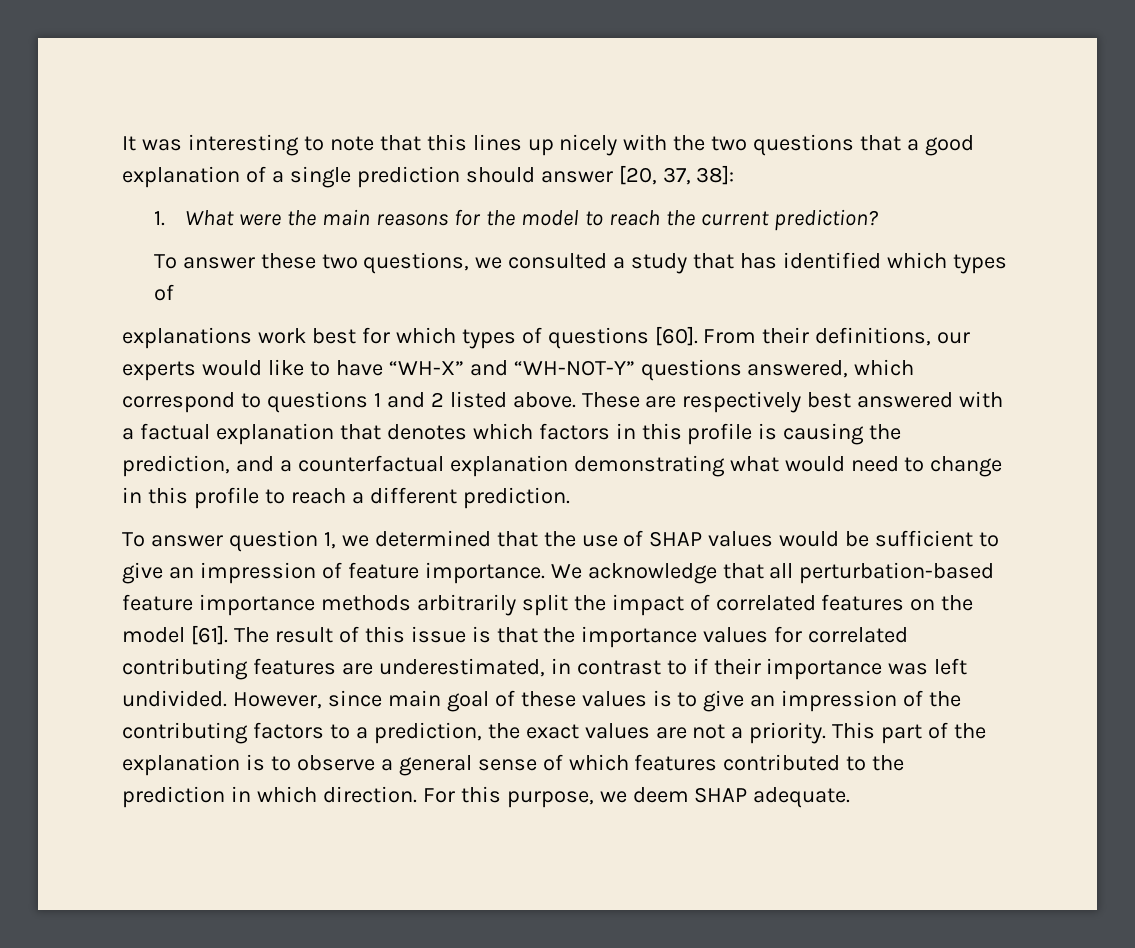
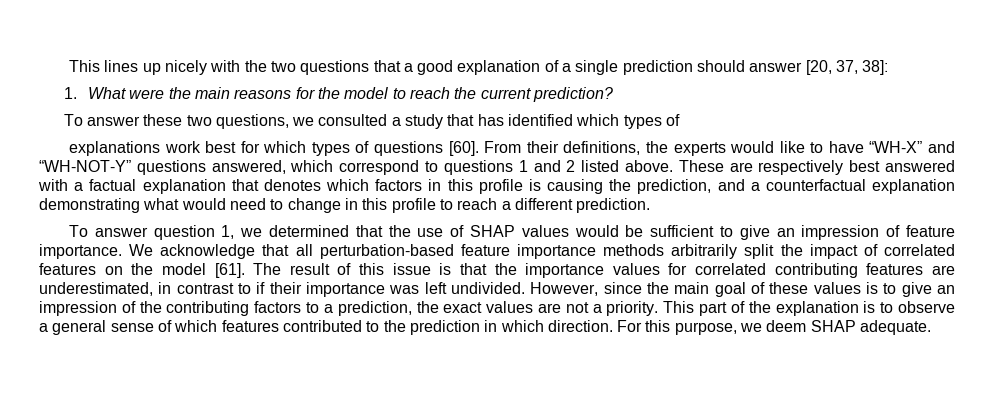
- It was interesting to note that this lines up nicely with the two questions that a good explanation of a single prediction should answer [20, 37, 38]:
+ This lines up nicely with the two questions that a good explanation of a single prediction should answer [20, 37, 38]:
- From their definitions, our experts would like to have “WH-X” and “WH-NOT-Y” questions answered, which correspond to questions 1 and 2 listed above.
+ From their definitions, the experts would like to have “WH-X” and “WH-NOT-Y” questions answered, which correspond to questions 1 and 2 listed above.
- However, since main goal of these values is to give an impression of the contributing factors to a prediction, the exact values are not a priority.
+ However, since the main goal of these values is to give an impression of the contributing factors to a prediction, the exact values are not a priority.

